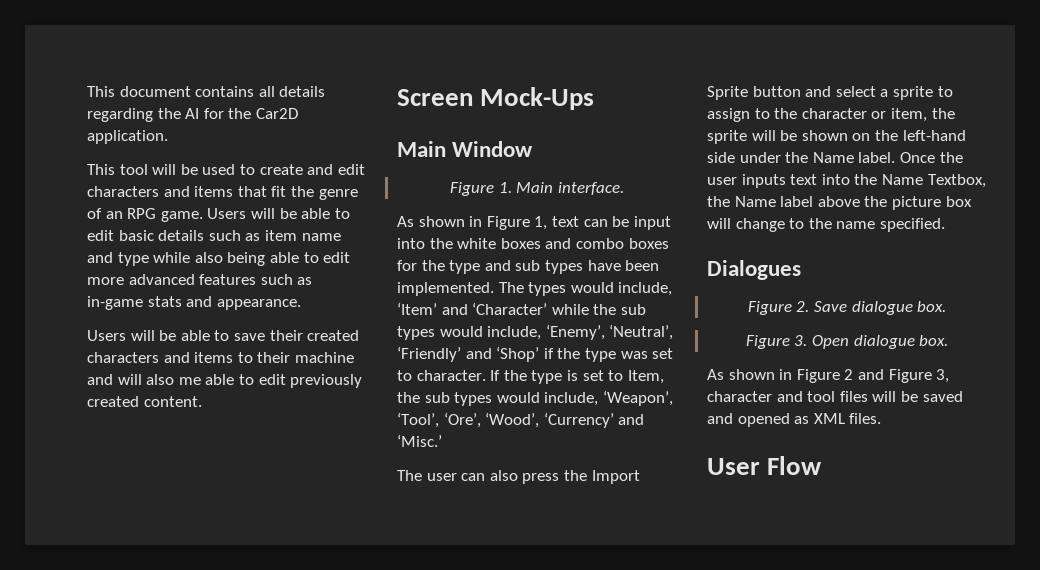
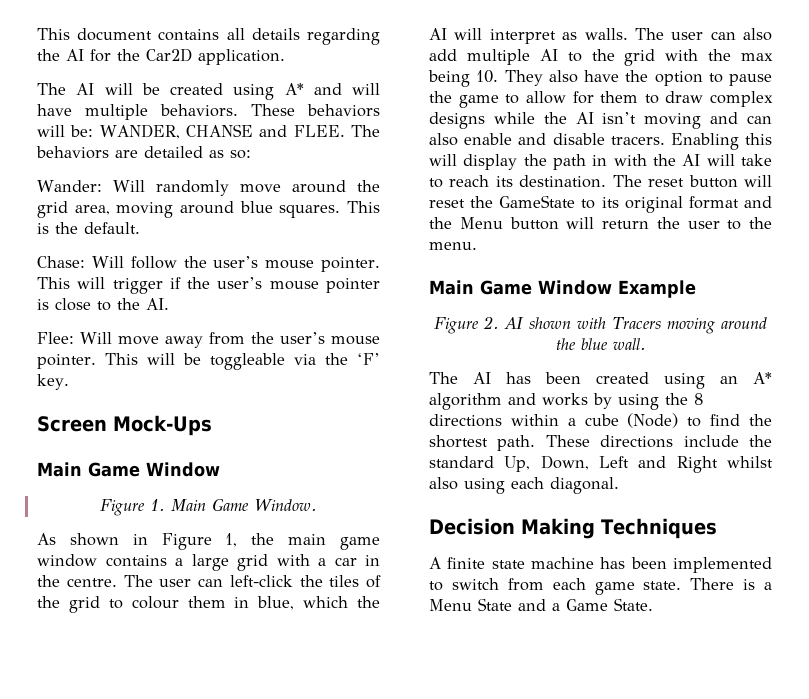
- This tool will be used to create and edit characters and items that fit the genre of an RPG game. Users will be able to edit basic details such as item name and type while also being able to edit more advanced features such as in-game stats and appearance.
- Users will be able to save their created characters and items to their machine and will also me able to edit previously created content.
+ The AI will be created using A* and will have multiple behaviors. These behaviors will be: WANDER, CHANSE and FLEE. The behaviors are detailed as so:
+ Wander: Will randomly move around the grid area, moving around blue squares. This is the default.
+ Chase: Will follow the user’s mouse pointer. This will trigger if the user’s mouse pointer is close to the AI.
+ Flee: Will move away from the user’s mouse pointer. This will be toggleable via the ‘F’ key.
  Screen Mock-Ups
- Main Window
+ Main Game Window
- Figure 1. Main interface.
+ Figure 1. Main Game Window.
- As shown in Figure 1, text can be input into the white boxes and combo boxes for the type and sub types have been implemented. The types would include, ‘Item’ and ‘Character’ while the sub types would include, ‘Enemy’, ‘Neutral’, ‘Friendly’ and ‘Shop’ if the type was set to character. If the type is set to Item, the sub types would include, ‘Weapon’, ‘Tool’, ‘Ore’, ‘Wood’, ‘Currency’ and ‘Misc.’
- The user can also press the Import Sprite button and select a sprite to assign to the character or item, the sprite will be shown on the left-hand side under the Name label. Once the user inputs text into the Name Textbox, the Name label above the picture box will change to the name specified.
- Dialogues
- Figure 2. Save dialogue box.
- Figure 3. Open dialogue box.
- As shown in Figure 2 and Figure 3, character and tool files will be saved and opened as XML files.
- User Flow
+ As shown in Figure 1, the main game window contains a large grid with a car in the centre. The user can left-click the tiles of the grid to colour them in blue, which the AI will interpret as walls. The user can also add multiple AI to the grid with the max being 10. They also have the option to pause the game to allow for them to draw complex designs while the AI isn’t moving and can also enable and disable tracers. Enabling this will display the path in with the AI will take to reach its destination. The reset button will reset the GameState to its original format and the Menu button will return the user to the menu.
+ Main Game Window Example
+ Figure 2. AI shown with Tracers moving around the blue wall.
+ The AI has been created using an A* algorithm and works by using the 8 directions within a cube (Node) to find the shortest path. These directions include the standard Up, Down, Left and Right whilst also using each diagonal.
+ Decision Making Techniques
+ A finite state machine has been implemented to switch from each game state. There is a Menu State and a Game State.

